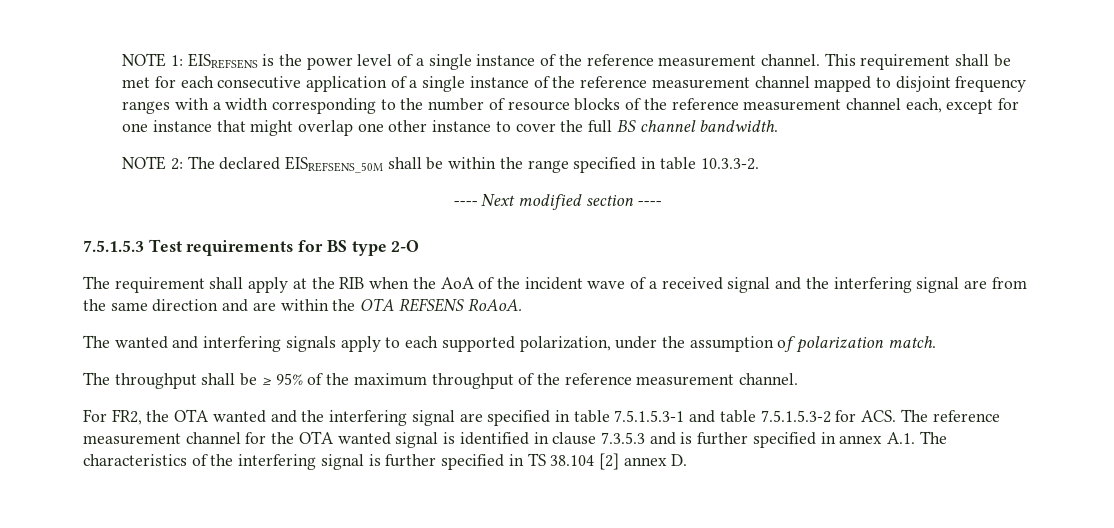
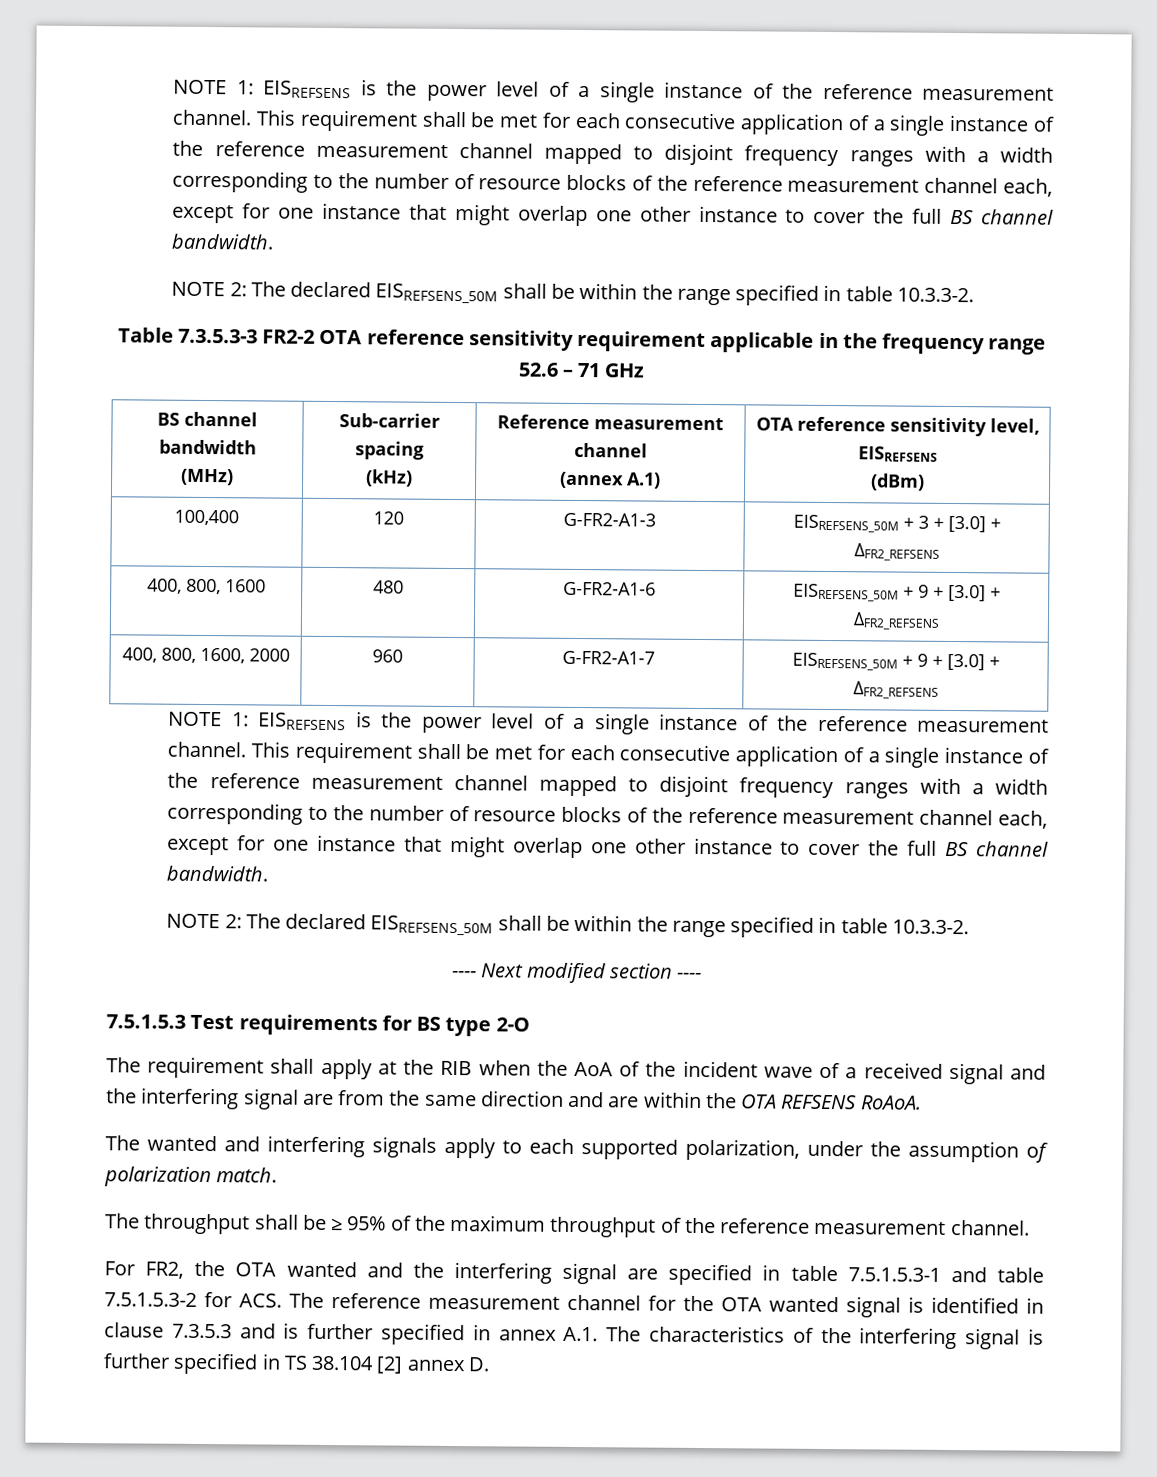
+ Table 7.3.5.3-3 FR2-2 OTA reference sensitivity requirement applicable in the frequency range 52.6 – 71 GHz
+ BS channel bandwidth
+ (MHz) | Sub-carrier spacing
+ (kHz) | Reference measurement channel
+ (annex A.1) | OTA reference sensitivity level, EISREFSENS
+ (dBm)
+ 100,400 | 120 | G-FR2-A1-3 | EISREFSENS_50M + 3 + [3.0] + ΔFR2_REFSENS
+ 400, 800, 1600 | 480 | G-FR2-A1-6 | EISREFSENS_50M + 9 + [3.0] + ΔFR2_REFSENS
+ 400, 800, 1600, 2000 | 960 | G-FR2-A1-7 | EISREFSENS_50M + 9 + [3.0] + ΔFR2_REFSENS
+ NOTE 1: EISREFSENS is the power level of a single instance of the reference measurement channel. This requirement shall be met for each consecutive application of a single instance of the reference measurement channel mapped to disjoint frequency ranges with a width corresponding to the number of resource blocks of the reference measurement channel each, except for one instance that might overlap one other instance to cover the full BS channel bandwidth.
+ NOTE 2: The declared EISREFSENS_50M shall be within the range specified in table 10.3.3-2.

